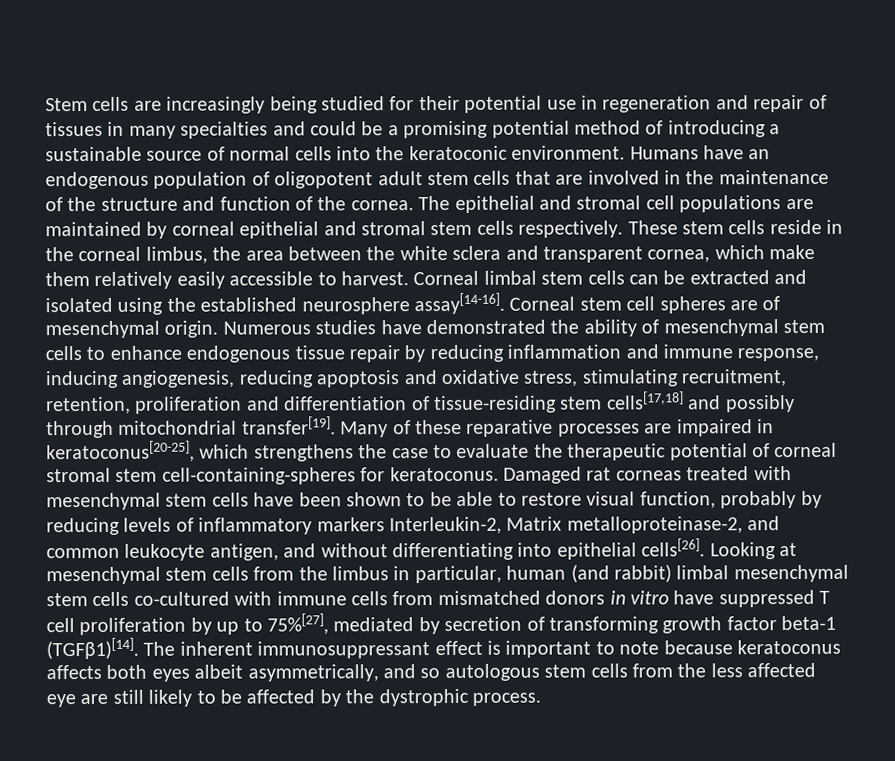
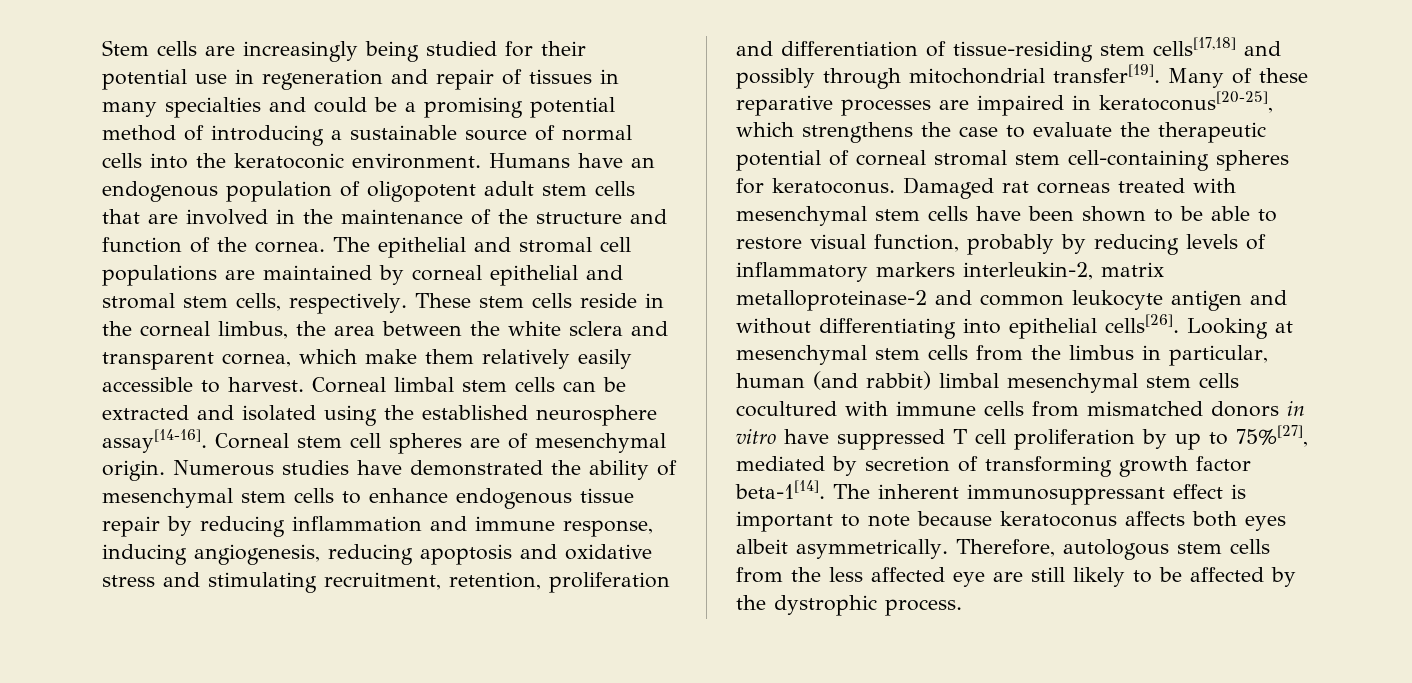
- The epithelial and stromal cell populations are maintained by corneal epithelial and stromal stem cells respectively.
+ The epithelial and stromal cell populations are maintained by corneal epithelial and stromal stem cells, respectively.
- Numerous studies have demonstrated the ability of mesenchymal stem cells to enhance endogenous tissue repair by reducing inflammation and immune response, inducing angiogenesis, reducing apoptosis and oxidative stress, stimulating recruitment, retention, proliferation and differentiation of tissue-residing stem cells[17,18] and possibly through mitochondrial transfer[19].
+ Numerous studies have demonstrated the ability of mesenchymal stem cells to enhance endogenous tissue repair by reducing inflammation and immune response, inducing angiogenesis, reducing apoptosis and oxidative stress and stimulating recruitment, retention, proliferation and differentiation of tissue-residing stem cells[17,18] and possibly through mitochondrial transfer[19].
- Many of these reparative processes are impaired in keratoconus[20-25], which strengthens the case to evaluate the therapeutic potential of corneal stromal stem cell-containing-spheres for keratoconus.
+ Many of these reparative processes are impaired in keratoconus[20-25], which strengthens the case to evaluate the therapeutic potential of corneal stromal stem cell-containing spheres for keratoconus.
- Damaged rat corneas treated with mesenchymal stem cells have been shown to be able to restore visual function, probably by reducing levels of inflammatory markers Interleukin-2, Matrix metalloproteinase-2, and common leukocyte antigen, and without differentiating into epithelial cells[26].
+ Damaged rat corneas treated with mesenchymal stem cells have been shown to be able to restore visual function, probably by reducing levels of inflammatory markers interleukin-2, matrix metalloproteinase-2 and common leukocyte antigen and without differentiating into epithelial cells[26].
- Looking at mesenchymal stem cells from the limbus in particular, human (and rabbit) limbal mesenchymal stem cells co-cultured with immune cells from mismatched donors in vitro have suppressed T cell proliferation by up to 75%[27], mediated by secretion of transforming growth factor beta-1 (TGFβ1)[14].
+ Looking at mesenchymal stem cells from the limbus in particular, human (and rabbit) limbal mesenchymal stem cells cocultured with immune cells from mismatched donors in vitro have suppressed T cell proliferation by up to 75%[27], mediated by secretion of transforming growth factor beta-1[14].
- The inherent immunosuppressant effect is important to note because keratoconus affects both eyes albeit asymmetrically, and so autologous stem cells from the less affected eye are still likely to be affected by the dystrophic process.
+ The inherent immunosuppressant effect is important to note because keratoconus affects both eyes albeit asymmetrically. Therefore, autologous stem cells from the less affected eye are still likely to be affected by the dystrophic process.

